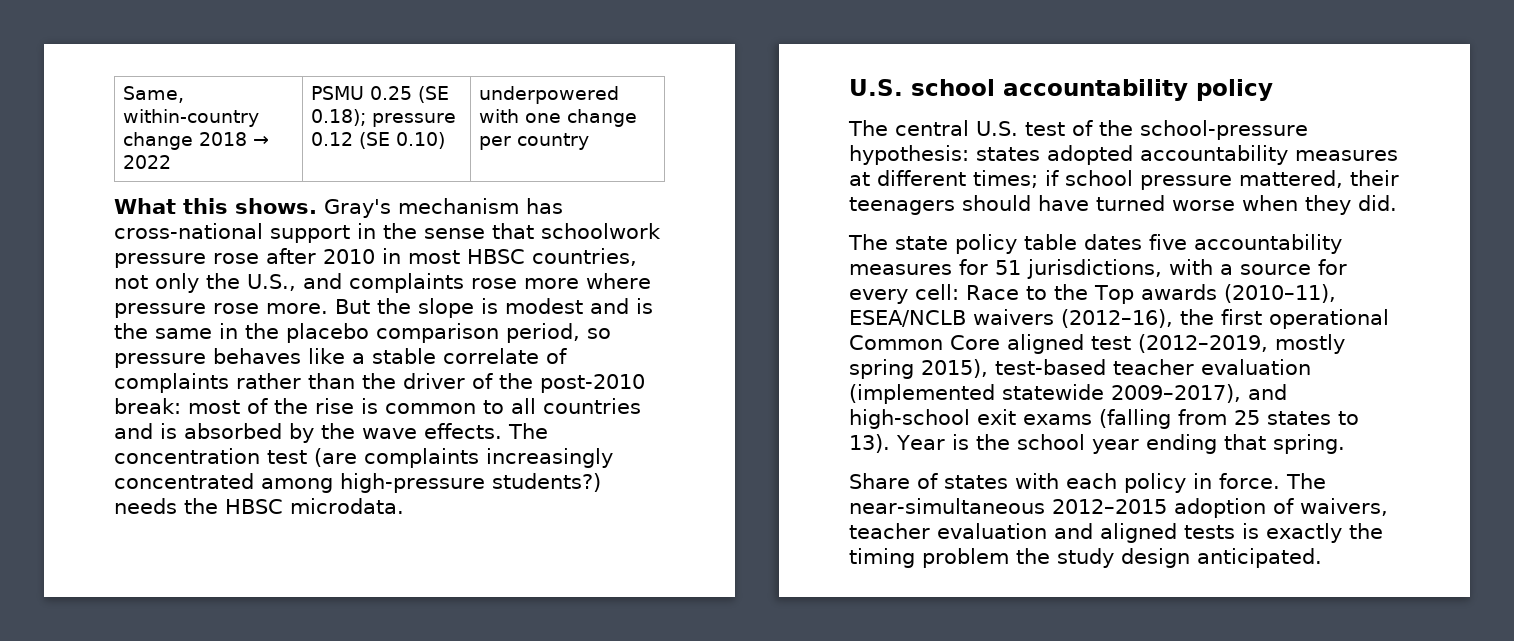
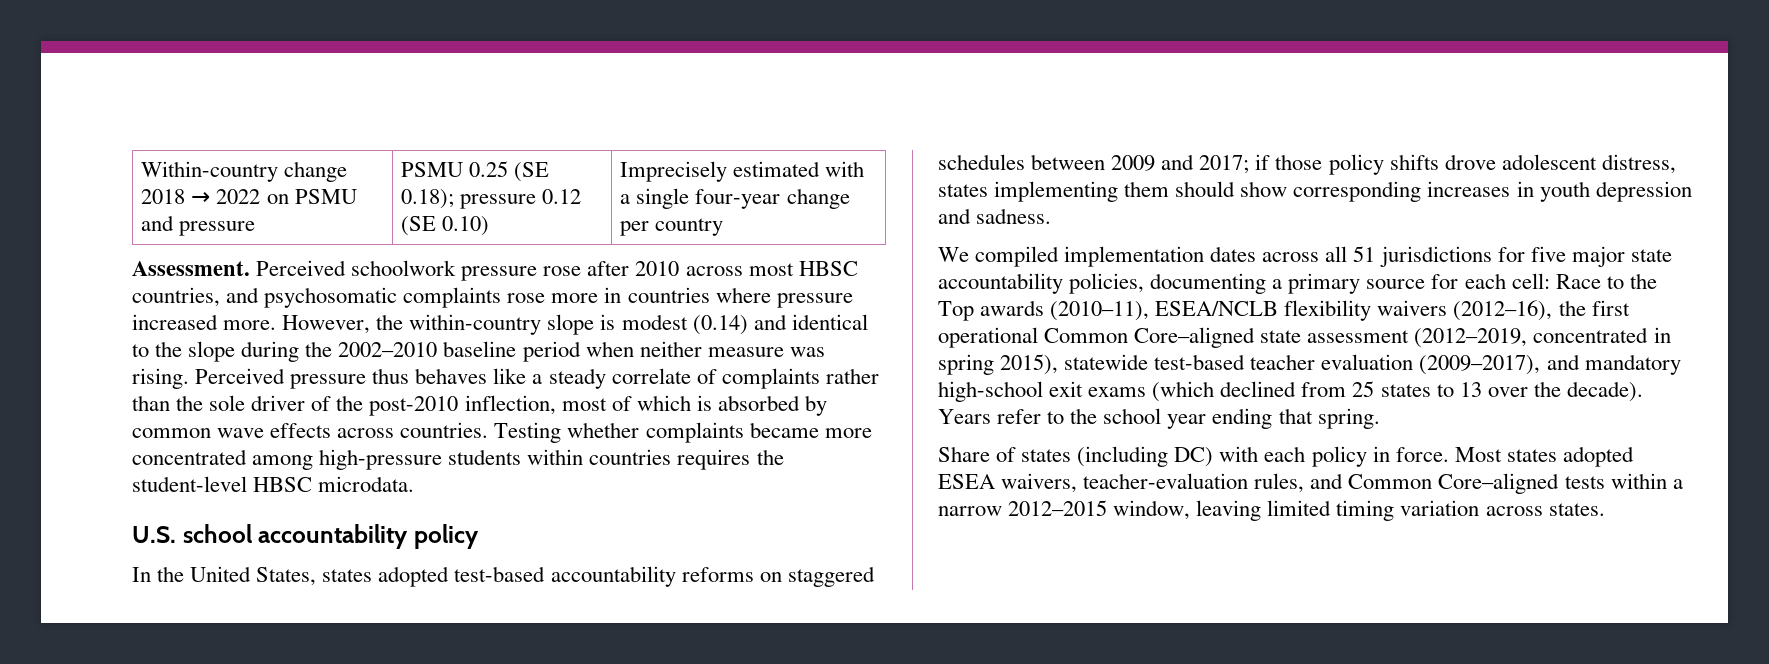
- Same, within-country change 2018 → 2022 | PSMU 0.25 (SE 0.18); pressure 0.12 (SE 0.10) | underpowered with one change per country
- What this shows. Gray's mechanism has cross-national support in the sense that schoolwork pressure rose after 2010 in most HBSC countries, not only the U.S., and complaints rose more where pressure rose more. But the slope is modest and is the same in the placebo comparison period, so pressure behaves like a stable correlate of complaints rather than the driver of the post-2010 break: most of the rise is common to all countries and is absorbed by the wave effects. The concentration test (are complaints increasingly concentrated among high-pressure students?) needs the HBSC microdata.
+ Within-country change 2018 → 2022 on PSMU and pressure | PSMU 0.25 (SE 0.18); pressure 0.12 (SE 0.10) | Imprecisely estimated with a single four-year change per country
+ Assessment. Perceived schoolwork pressure rose after 2010 across most HBSC countries, and psychosomatic complaints rose more in countries where pressure increased more. However, the within-country slope is modest (0.14) and identical to the slope during the 2002–2010 baseline period when neither measure was rising. Perceived pressure thus behaves like a steady correlate of complaints rather than the sole driver of the post-2010 inflection, most of which is absorbed by common wave effects across countries. Testing whether complaints became more concentrated among high-pressure students within countries requires the student-level HBSC microdata.
- The central U.S. test of the school-pressure hypothesis: states adopted accountability measures at different times; if school pressure mattered, their teenagers should have turned worse when they did.
- The state policy table dates five accountability measures for 51 jurisdictions, with a source for every cell: Race to the Top awards (2010–11), ESEA/NCLB waivers (2012–16), the first operational Common Core aligned test (2012–2019, mostly spring 2015), test-based teacher evaluation (implemented statewide 2009–2017), and high-school exit exams (falling from 25 states to 13). Year is the school year ending that spring.
+ In the United States, states adopted test-based accountability reforms on staggered schedules between 2009 and 2017; if those policy shifts drove adolescent distress, states implementing them should show corresponding increases in youth depression and sadness.
+ We compiled implementation dates across all 51 jurisdictions for five major state accountability policies, documenting a primary source for each cell: Race to the Top awards (2010–11), ESEA/NCLB flexibility waivers (2012–16), the first operational Common Core–aligned state assessment (2012–2019, concentrated in spring 2015), statewide test-based teacher evaluation (2009–2017), and mandatory high-school exit exams (which declined from 25 states to 13 over the decade). Years refer to the school year ending that spring.
- Share of states with each policy in force.
+ Share of states (including DC) with each policy in force.
- The near-simultaneous 2012–2015 adoption of waivers, teacher evaluation and aligned tests is exactly the timing problem the study design anticipated.
+ Most states adopted ESEA waivers, teacher-evaluation rules, and Common Core–aligned tests within a narrow 2012–2015 window, leaving limited timing variation across states.

